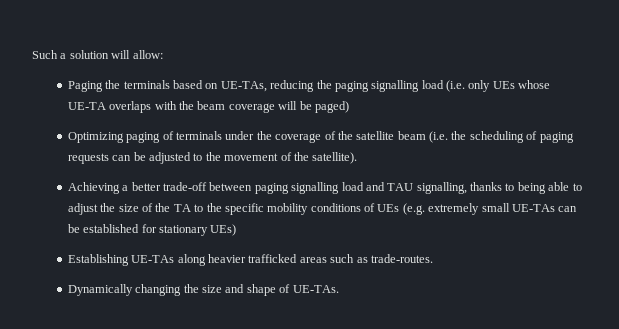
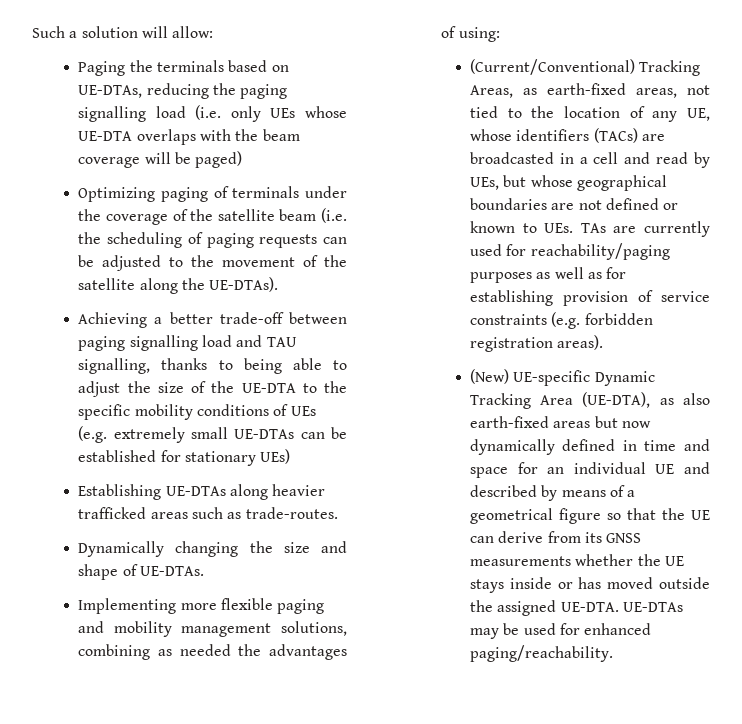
- Paging the terminals based on UE-TAs, reducing the paging signalling load (i.e. only UEs whose UE-TA overlaps with the beam coverage will be paged)
+ Paging the terminals based on UE-DTAs, reducing the paging signalling load (i.e. only UEs whose UE-DTA overlaps with the beam coverage will be paged)
- Optimizing paging of terminals under the coverage of the satellite beam (i.e. the scheduling of paging requests can be adjusted to the movement of the satellite).
+ Optimizing paging of terminals under the coverage of the satellite beam (i.e. the scheduling of paging requests can be adjusted to the movement of the satellite along the UE-DTAs).
- Achieving a better trade-off between paging signalling load and TAU signalling, thanks to being able to adjust the size of the TA to the specific mobility conditions of UEs (e.g. extremely small UE-TAs can be established for stationary UEs)
+ Achieving a better trade-off between paging signalling load and TAU signalling, thanks to being able to adjust the size of the UE-DTA to the specific mobility conditions of UEs (e.g. extremely small UE-DTAs can be established for stationary UEs)
- Establishing UE-TAs along heavier trafficked areas such as trade-routes.
+ Establishing UE-DTAs along heavier trafficked areas such as trade-routes.
- Dynamically changing the size and shape of UE-TAs.
+ Dynamically changing the size and shape of UE-DTAs.
+ Implementing more flexible paging and mobility management solutions, combining as needed the advantages of using:
+ (Current/Conventional) Tracking Areas, as earth-fixed areas, not tied to the location of any UE, whose identifiers (TACs) are broadcasted in a cell and read by UEs, but whose geographical boundaries are not defined or known to UEs. TAs are currently used for reachability/paging purposes as well as for establishing provision of service constraints (e.g. forbidden registration areas).
+ (New) UE-specific Dynamic Tracking Area (UE-DTA), as also earth-fixed areas but now dynamically defined in time and space for an individual UE and described by means of a geometrical figure so that the UE can derive from its GNSS measurements whether the UE stays inside or has moved outside the assigned UE-DTA. UE-DTAs may be used for enhanced paging/reachability.

